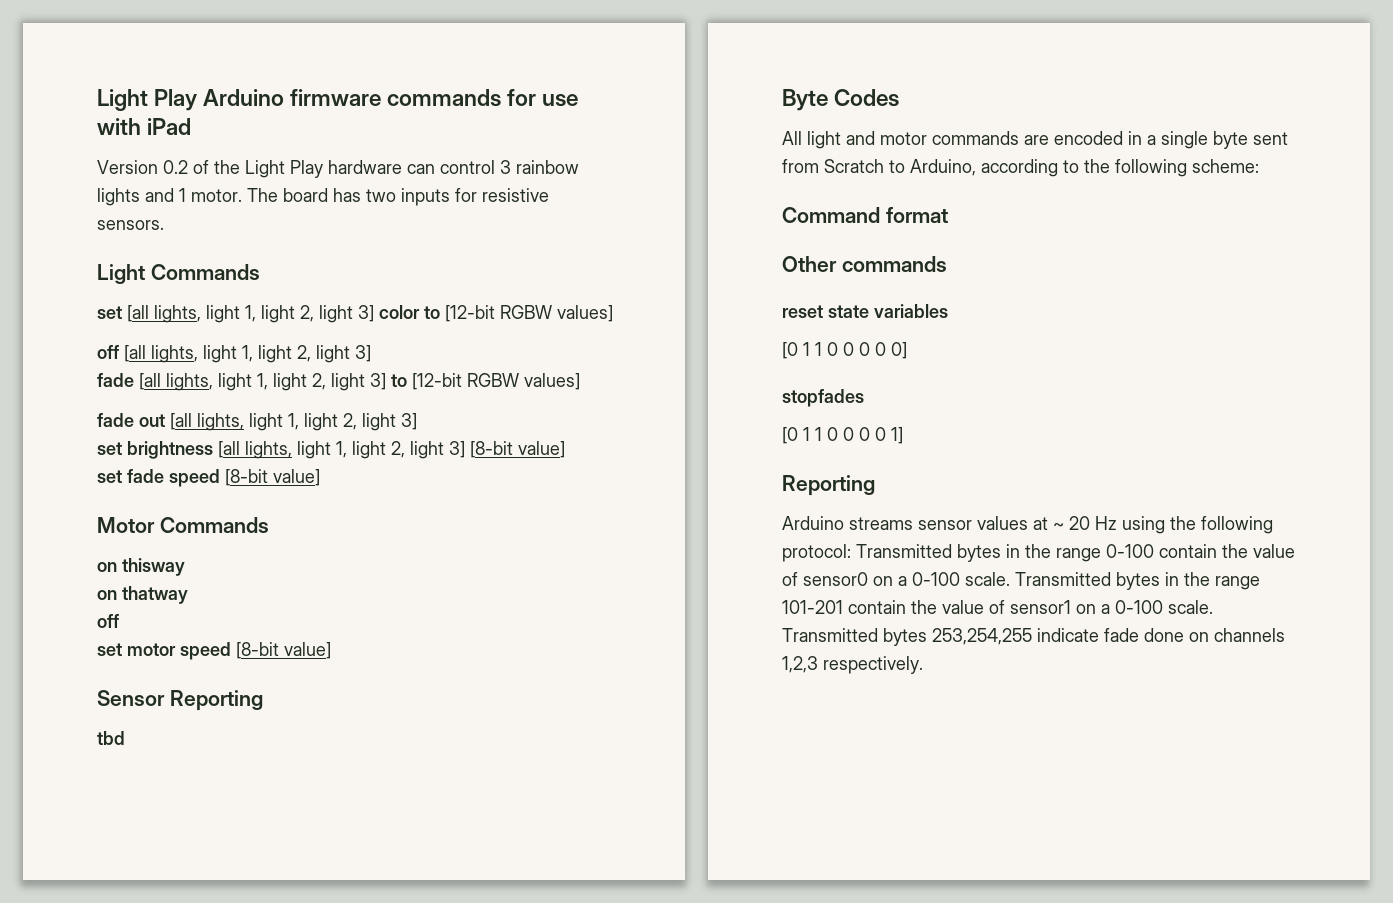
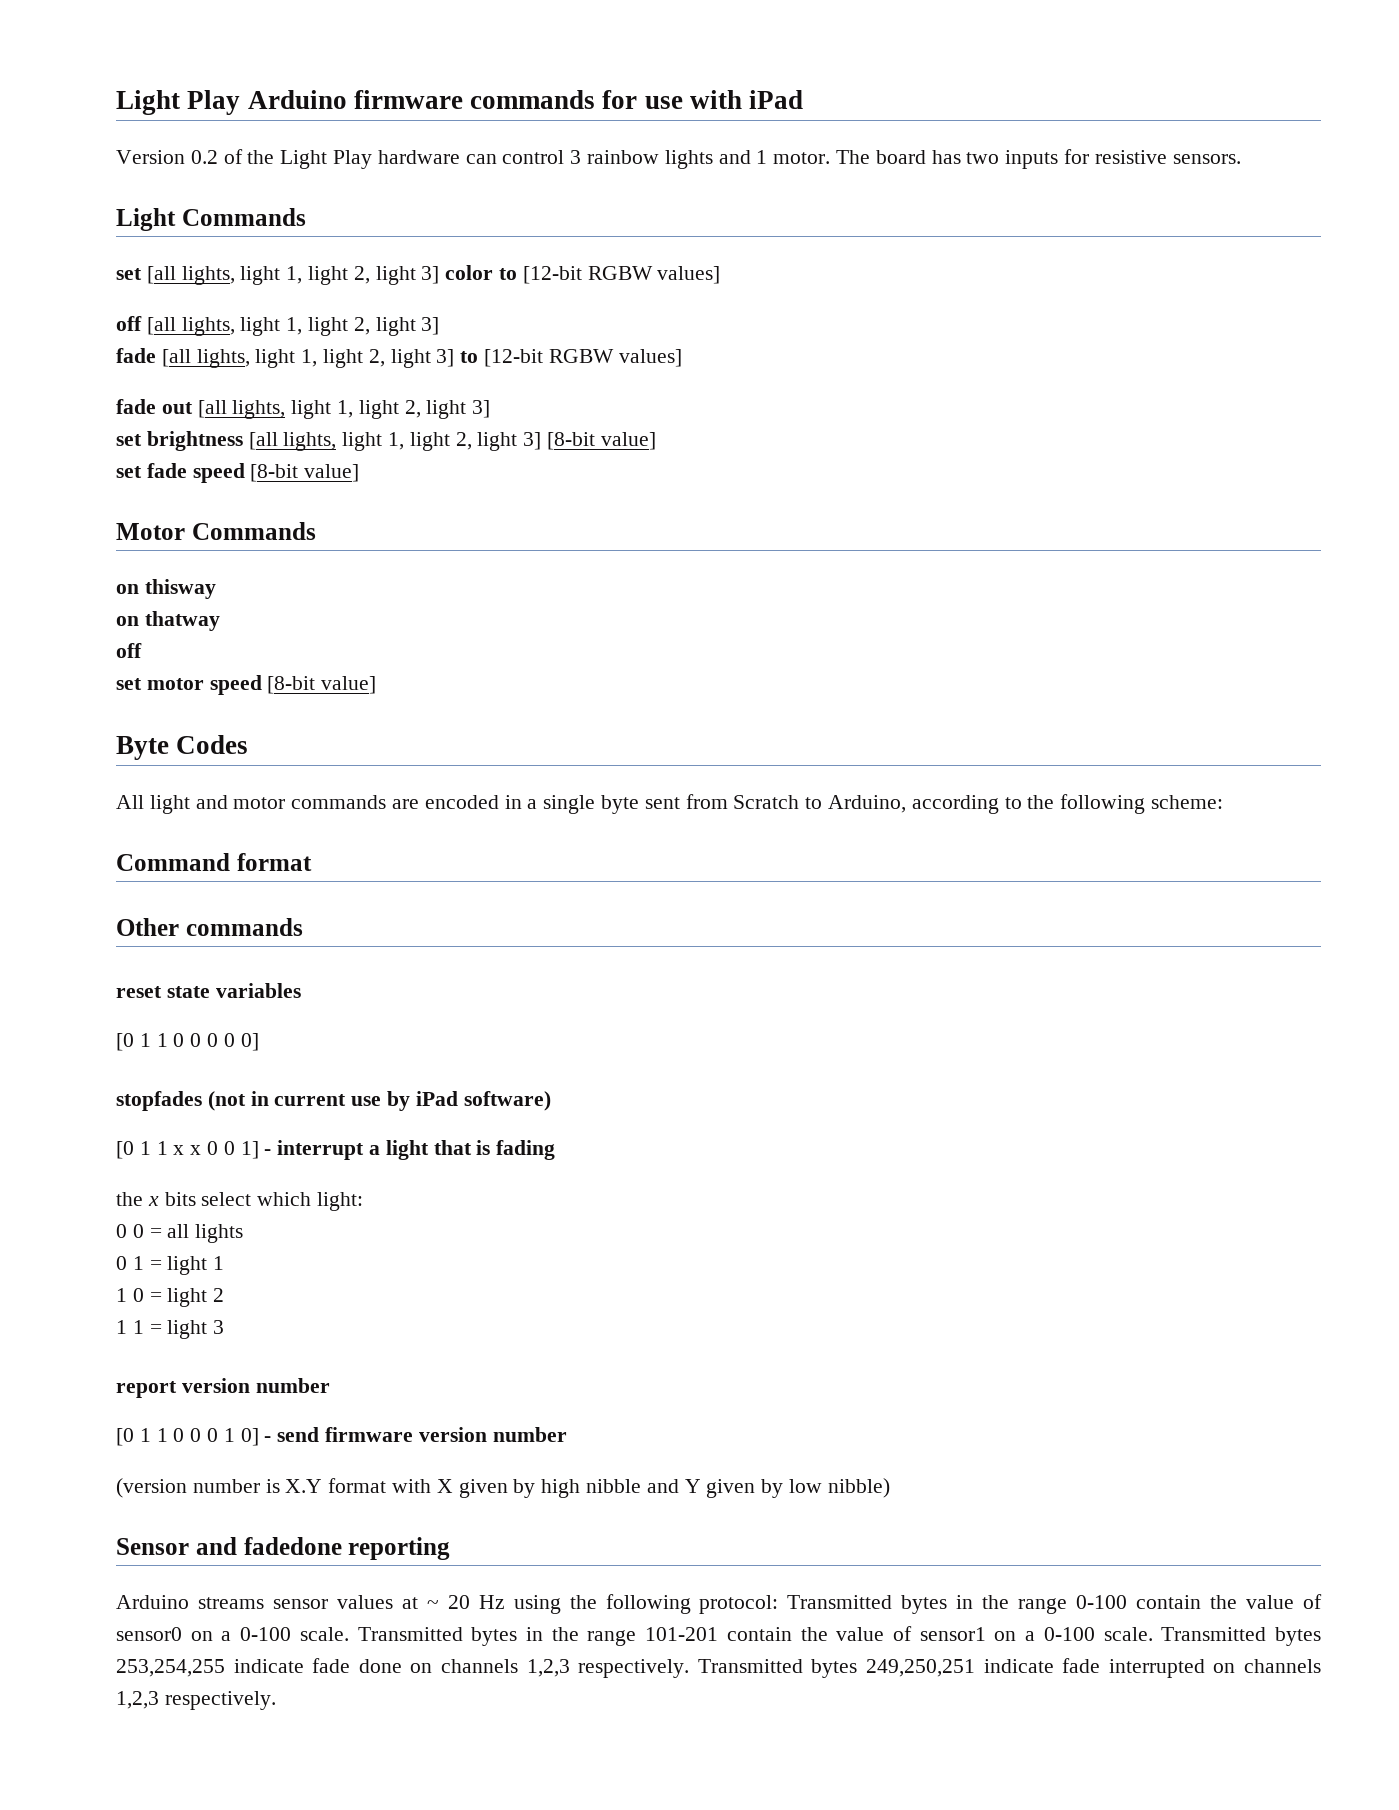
- Sensor Reporting
- tbd
- stopfades
- [0 1 1 0 0 0 0 1]
- Reporting
+ stopfades (not in current use by iPad software)
+ [0 1 1 x x 0 0 1] - interrupt a light that is fading
+ the x bits select which light:
+ 0 0 = all lights
+ 0 1 = light 1
+ 1 0 = light 2
+ 1 1 = light 3
+ report version number
+ [0 1 1 0 0 0 1 0] - send firmware version number
+ (version number is X.Y format with X given by high nibble and Y given by low nibble)
+ Sensor and fadedone reporting
+ Transmitted bytes 249,250,251 indicate fade interrupted on channels 1,2,3 respectively.

